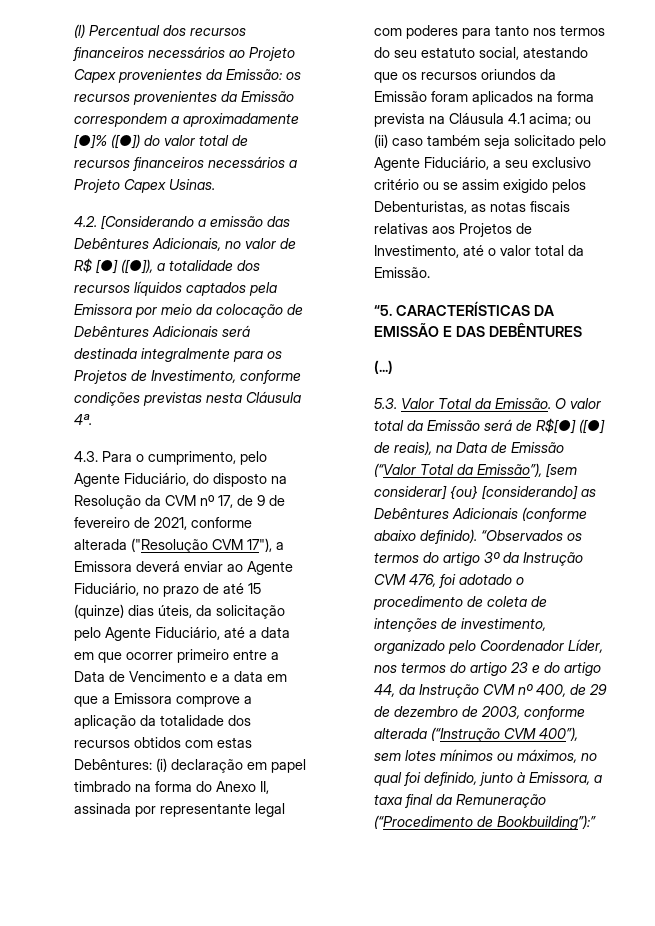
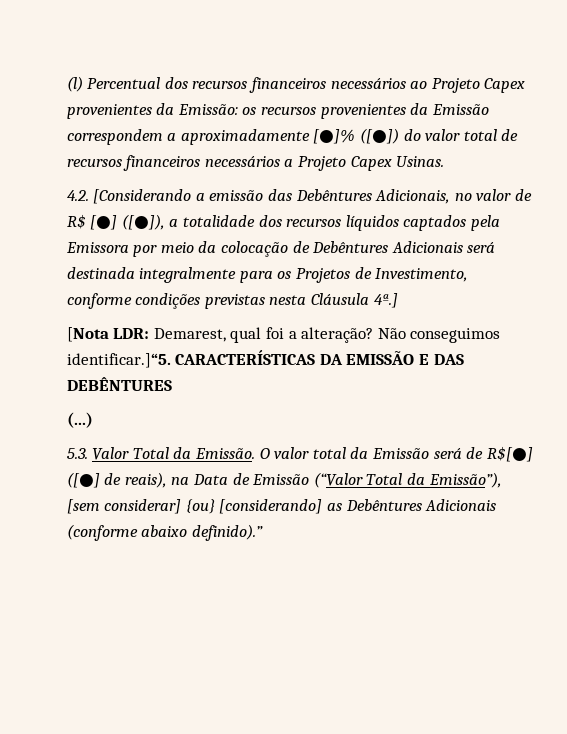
- 4.2. [Considerando a emissão das Debêntures Adicionais, no valor de R$ [●] ([●]), a totalidade dos recursos líquidos captados pela Emissora por meio da colocação de Debêntures Adicionais será destinada integralmente para os Projetos de Investimento, conforme condições previstas nesta Cláusula 4ª.
- 4.3. Para o cumprimento, pelo Agente Fiduciário, do disposto na Resolução da CVM nº 17, de 9 de fevereiro de 2021, conforme alterada ("Resolução CVM 17"), a Emissora deverá enviar ao Agente Fiduciário, no prazo de até 15 (quinze) dias úteis, da solicitação pelo Agente Fiduciário, até a data em que ocorrer primeiro entre a Data de Vencimento e a data em que a Emissora comprove a aplicação da totalidade dos recursos obtidos com estas Debêntures: (i) declaração em papel timbrado na forma do Anexo II, assinada por representante legal com poderes para tanto nos termos do seu estatuto social, atestando que os recursos oriundos da Emissão foram aplicados na forma prevista na Cláusula 4.1 acima; ou (ii) caso também seja solicitado pelo Agente Fiduciário, a seu exclusivo critério ou se assim exigido pelos Debenturistas, as notas fiscais relativas aos Projetos de Investimento, até o valor total da Emissão.
- “5. CARACTERÍSTICAS DA EMISSÃO E DAS DEBÊNTURES
+ 4.2. [Considerando a emissão das Debêntures Adicionais, no valor de R$ [●] ([●]), a totalidade dos recursos líquidos captados pela Emissora por meio da colocação de Debêntures Adicionais será destinada integralmente para os Projetos de Investimento, conforme condições previstas nesta Cláusula 4ª.]
+ [Nota LDR: Demarest, qual foi a alteração? Não conseguimos identificar.]“5. CARACTERÍSTICAS DA EMISSÃO E DAS DEBÊNTURES
- O valor total da Emissão será de R$[●] ([●] de reais), na Data de Emissão (“Valor Total da Emissão”), [sem considerar] {ou} [considerando] as Debêntures Adicionais (conforme abaixo definido). “Observados os termos do artigo 3º da Instrução CVM 476, foi adotado o procedimento de coleta de intenções de investimento, organizado pelo Coordenador Líder, nos termos do artigo 23 e do artigo 44, da Instrução CVM nº 400, de 29 de dezembro de 2003, conforme alterada (“Instrução CVM 400”), sem lotes mínimos ou máximos, no qual foi definido, junto à Emissora, a taxa final da Remuneração (“Procedimento de Bookbuilding”):”
+ O valor total da Emissão será de R$[●] ([●] de reais), na Data de Emissão (“Valor Total da Emissão”), [sem considerar] {ou} [considerando] as Debêntures Adicionais (conforme abaixo definido).”

